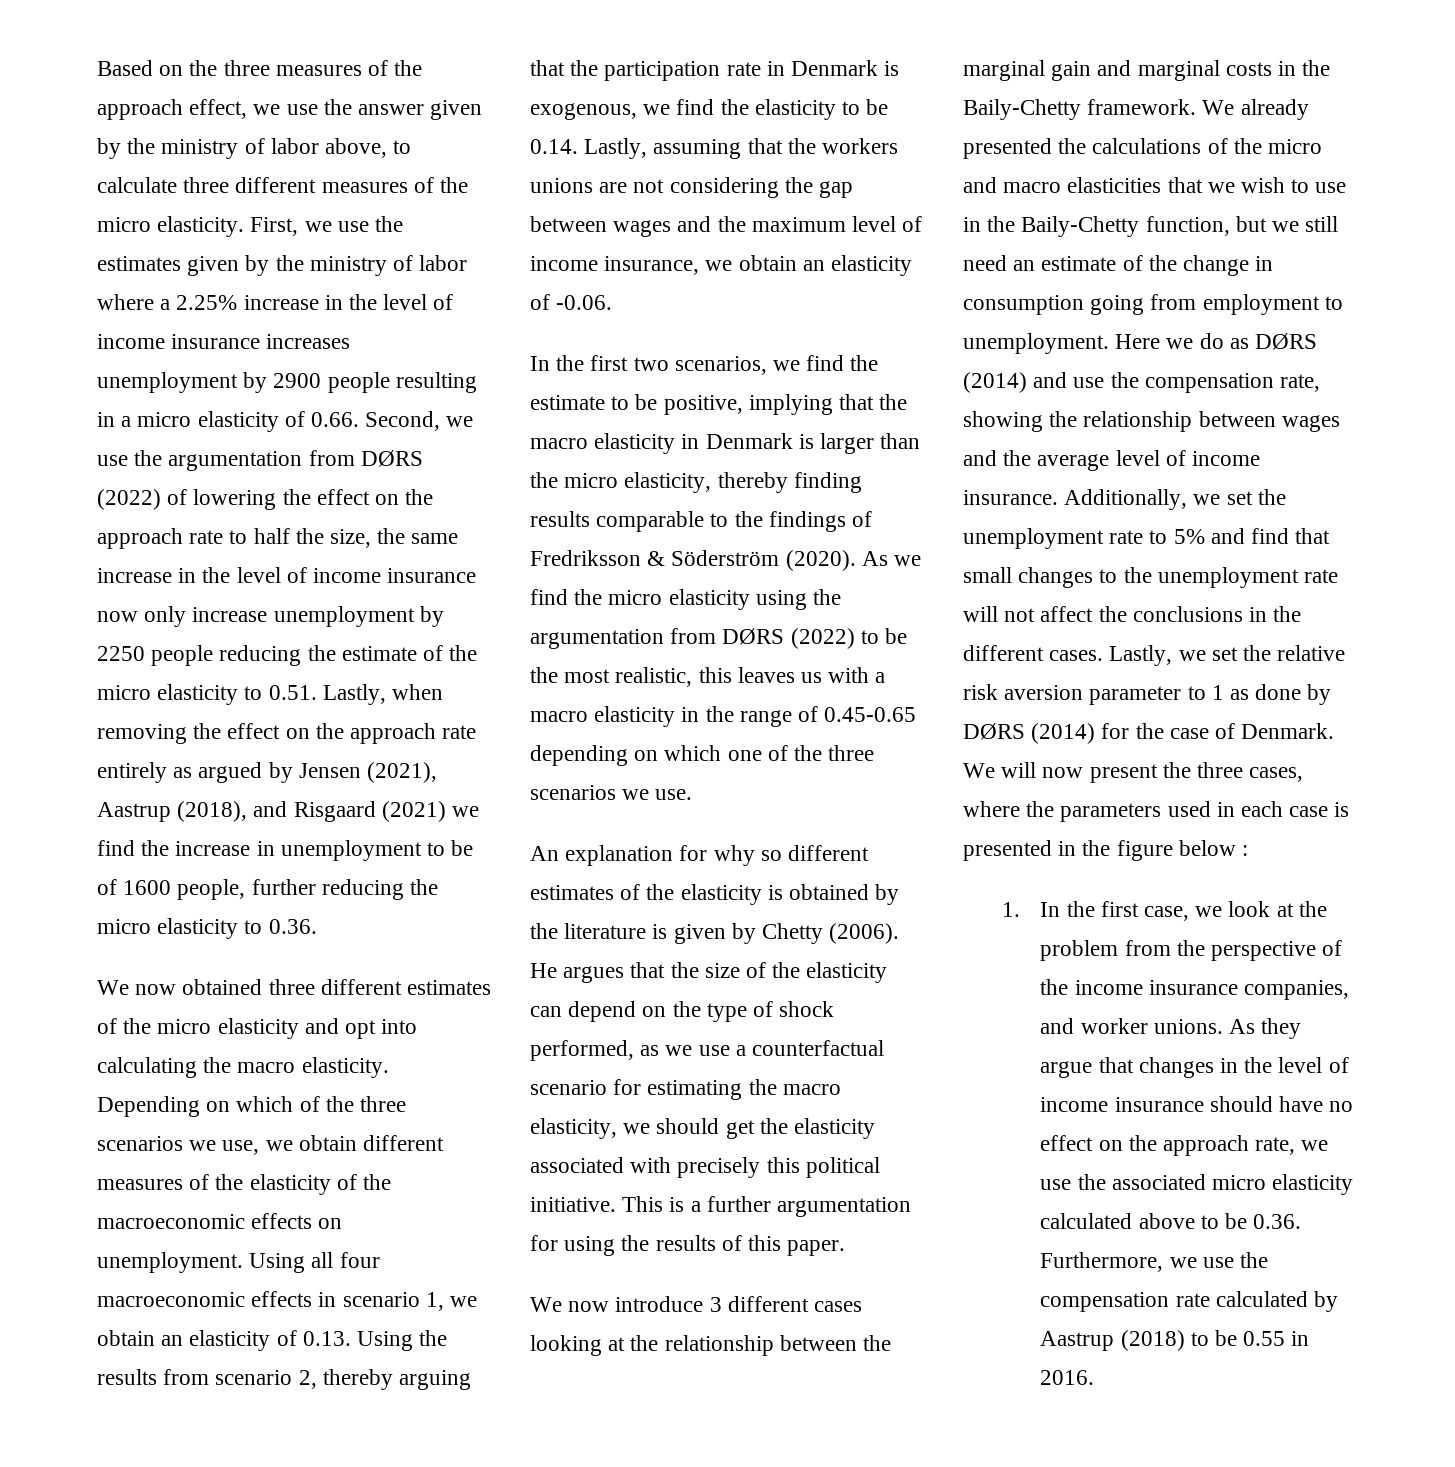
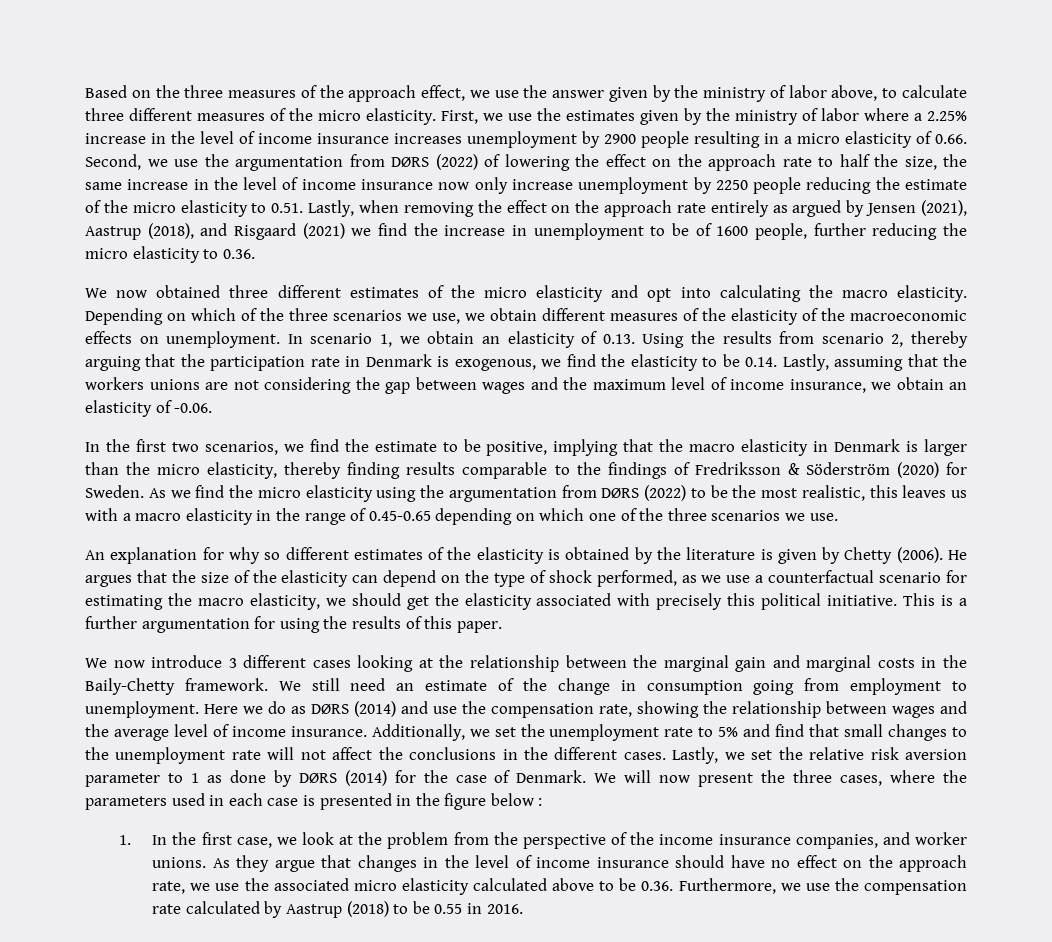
- Using all four macroeconomic effects in scenario 1, we obtain an elasticity of 0.13. Using the results from scenario 2, thereby arguing that the participation rate in Denmark is exogenous, we find the elasticity to be 0.14. Lastly, assuming that the workers unions are not considering the gap between wages and the maximum level of income insurance, we obtain an elasticity of -0.06.
+ In scenario 1, we obtain an elasticity of 0.13. Using the results from scenario 2, thereby arguing that the participation rate in Denmark is exogenous, we find the elasticity to be 0.14. Lastly, assuming that the workers unions are not considering the gap between wages and the maximum level of income insurance, we obtain an elasticity of -0.06.
- In the first two scenarios, we find the estimate to be positive, implying that the macro elasticity in Denmark is larger than the micro elasticity, thereby finding results comparable to the findings of Fredriksson & Söderström (2020).
+ In the first two scenarios, we find the estimate to be positive, implying that the macro elasticity in Denmark is larger than the micro elasticity, thereby finding results comparable to the findings of Fredriksson & Söderström (2020) for Sweden.
- We already presented the calculations of the micro and macro elasticities that we wish to use in the Baily-Chetty function, but we still need an estimate of the change in consumption going from employment to unemployment.
+ We still need an estimate of the change in consumption going from employment to unemployment.

